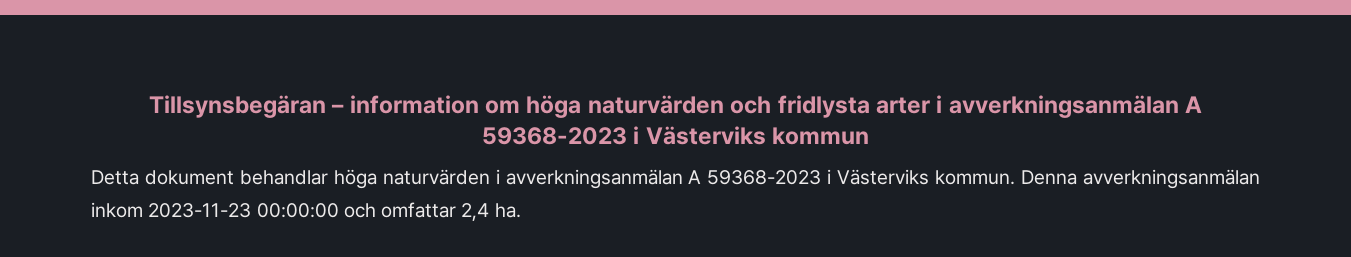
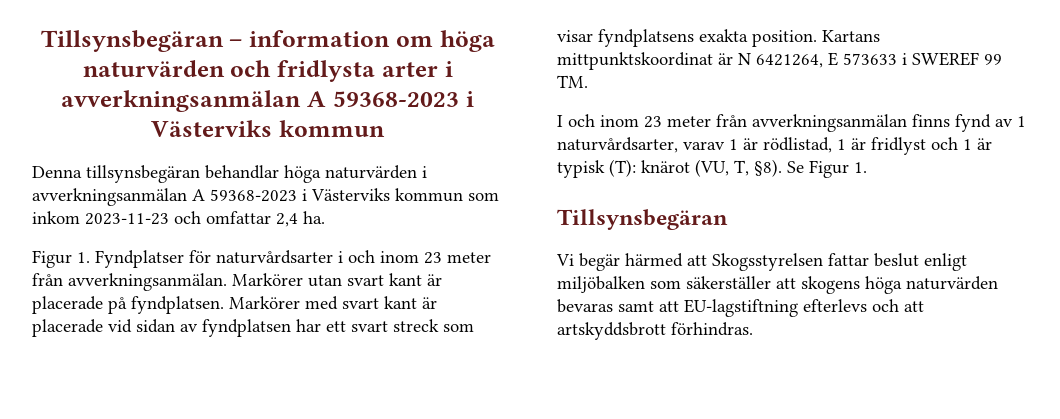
- Detta dokument behandlar höga naturvärden i avverkningsanmälan A 59368-2023 i Västerviks kommun. Denna avverkningsanmälan inkom 2023-11-23 00:00:00 och omfattar 2,4 ha.
+ Denna tillsynsbegäran behandlar höga naturvärden i avverkningsanmälan A 59368-2023 i Västerviks kommun som inkom 2023-11-23 och omfattar 2,4 ha.
+ Figur 1. Fyndplatser för naturvårdsarter i och inom 23 meter från avverkningsanmälan. Markörer utan svart kant är placerade på fyndplatsen. Markörer med svart kant är placerade vid sidan av fyndplatsen har ett svart streck som visar fyndplatsens exakta position. Kartans mittpunktskoordinat är N 6421264, E 573633 i SWEREF 99 TM.
+ I och inom 23 meter från avverkningsanmälan finns fynd av 1 naturvårdsarter, varav 1 är rödlistad, 1 är fridlyst och 1 är typisk (T): knärot (VU, T, §8). Se Figur 1.
+ Tillsynsbegäran
+ Vi begär härmed att Skogsstyrelsen fattar beslut enligt miljöbalken som säkerställer att skogens höga naturvärden bevaras samt att EU-lagstiftning efterlevs och att artskyddsbrott förhindras.

